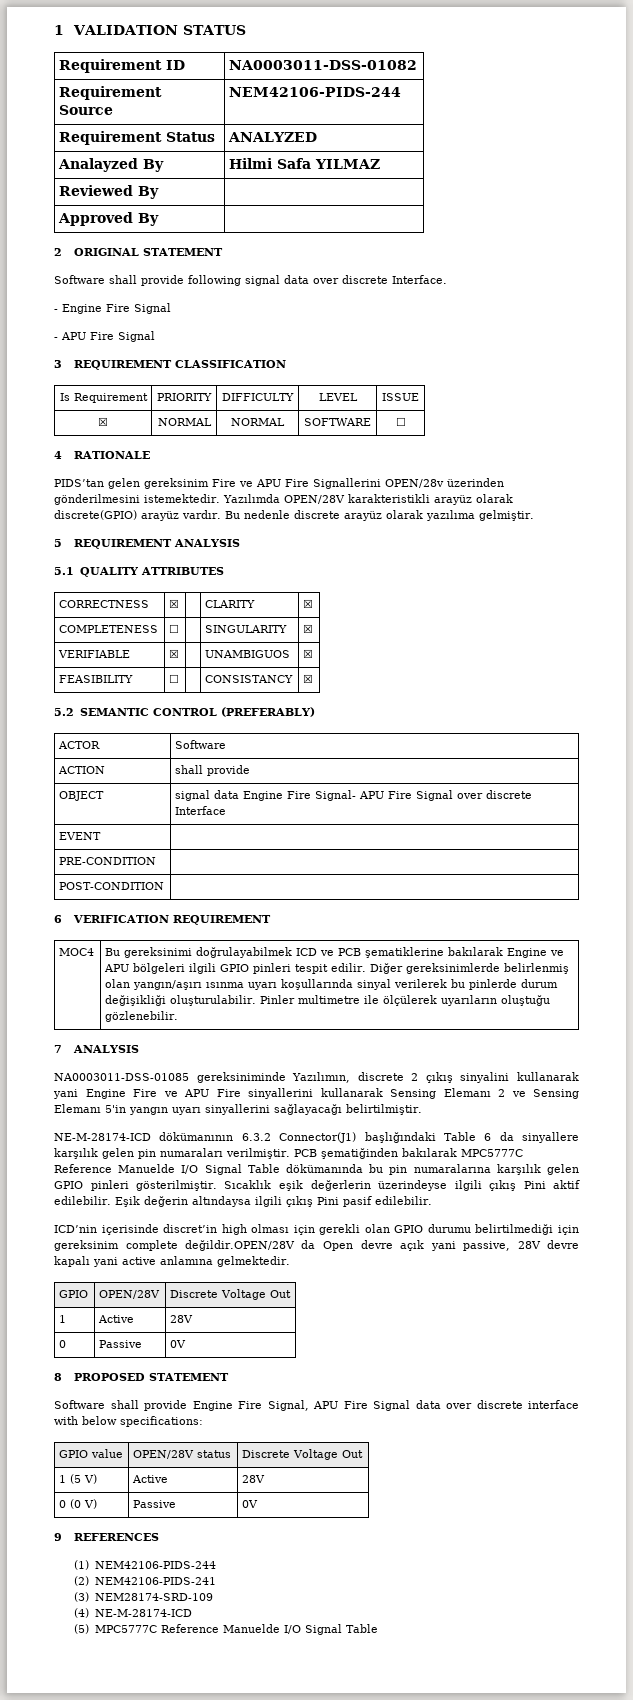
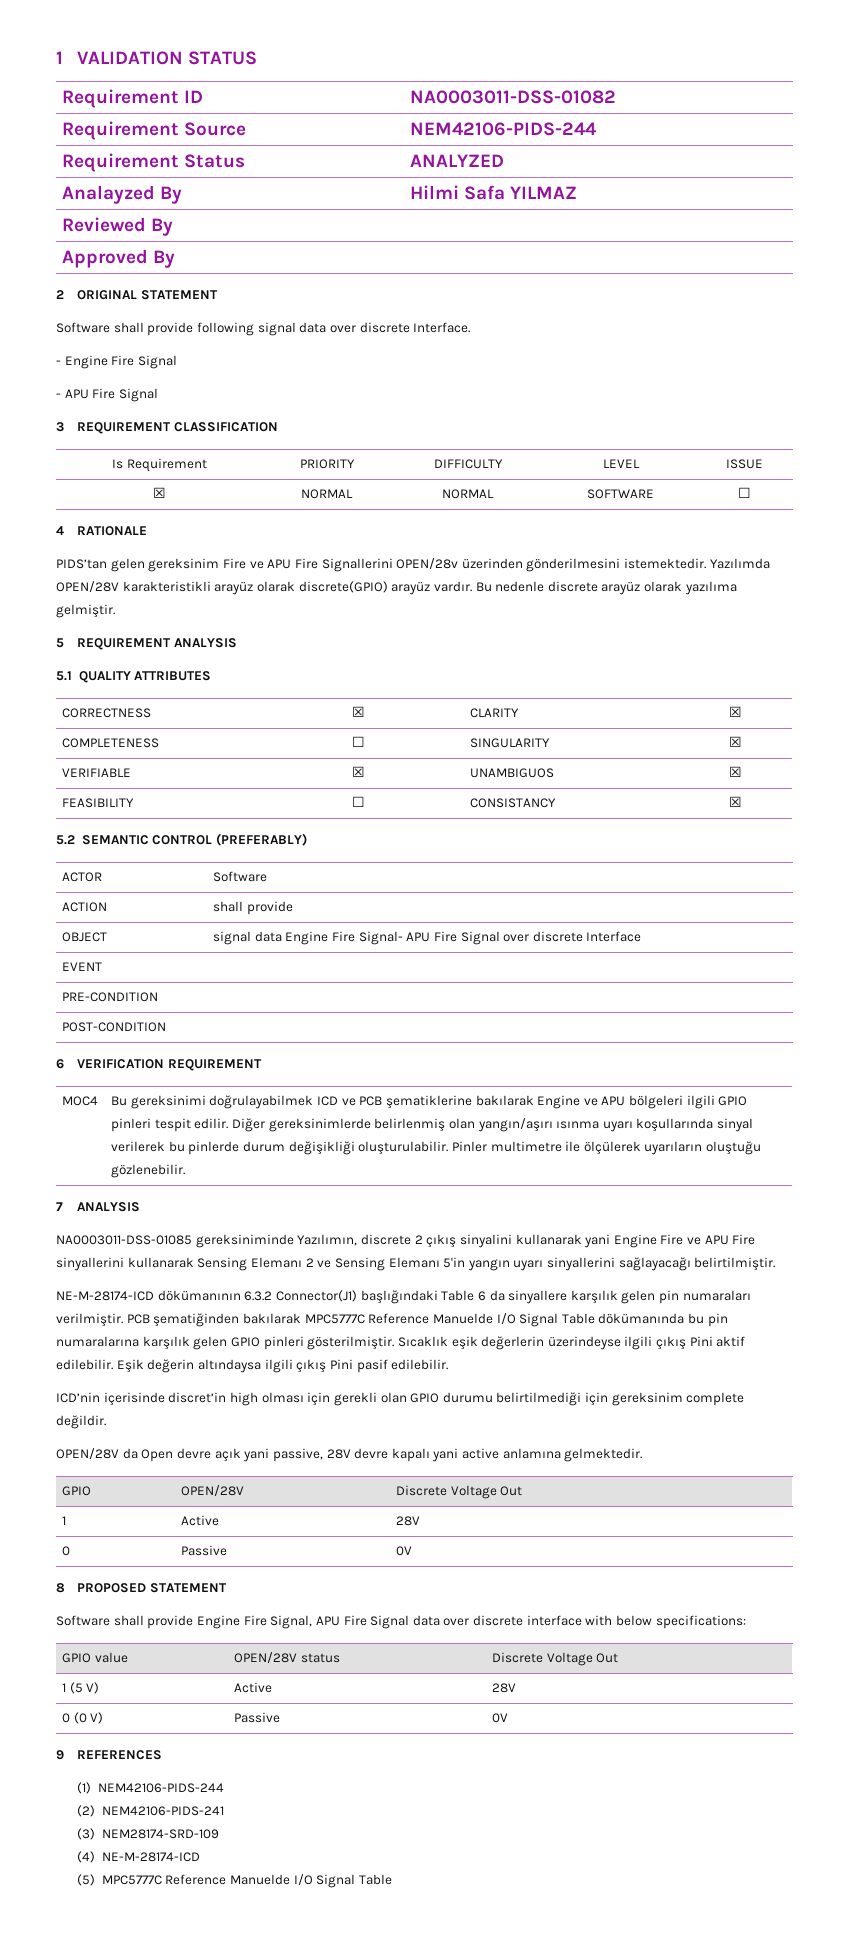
- ICD’nin içerisinde discret’in high olması için gerekli olan GPIO durumu belirtilmediği için gereksinim complete değildir.OPEN/28V da Open devre açık yani passive, 28V devre kapalı yani active anlamına gelmektedir.
+ ICD’nin içerisinde discret’in high olması için gerekli olan GPIO durumu belirtilmediği için gereksinim complete değildir.
+ OPEN/28V da Open devre açık yani passive, 28V devre kapalı yani active anlamına gelmektedir.

